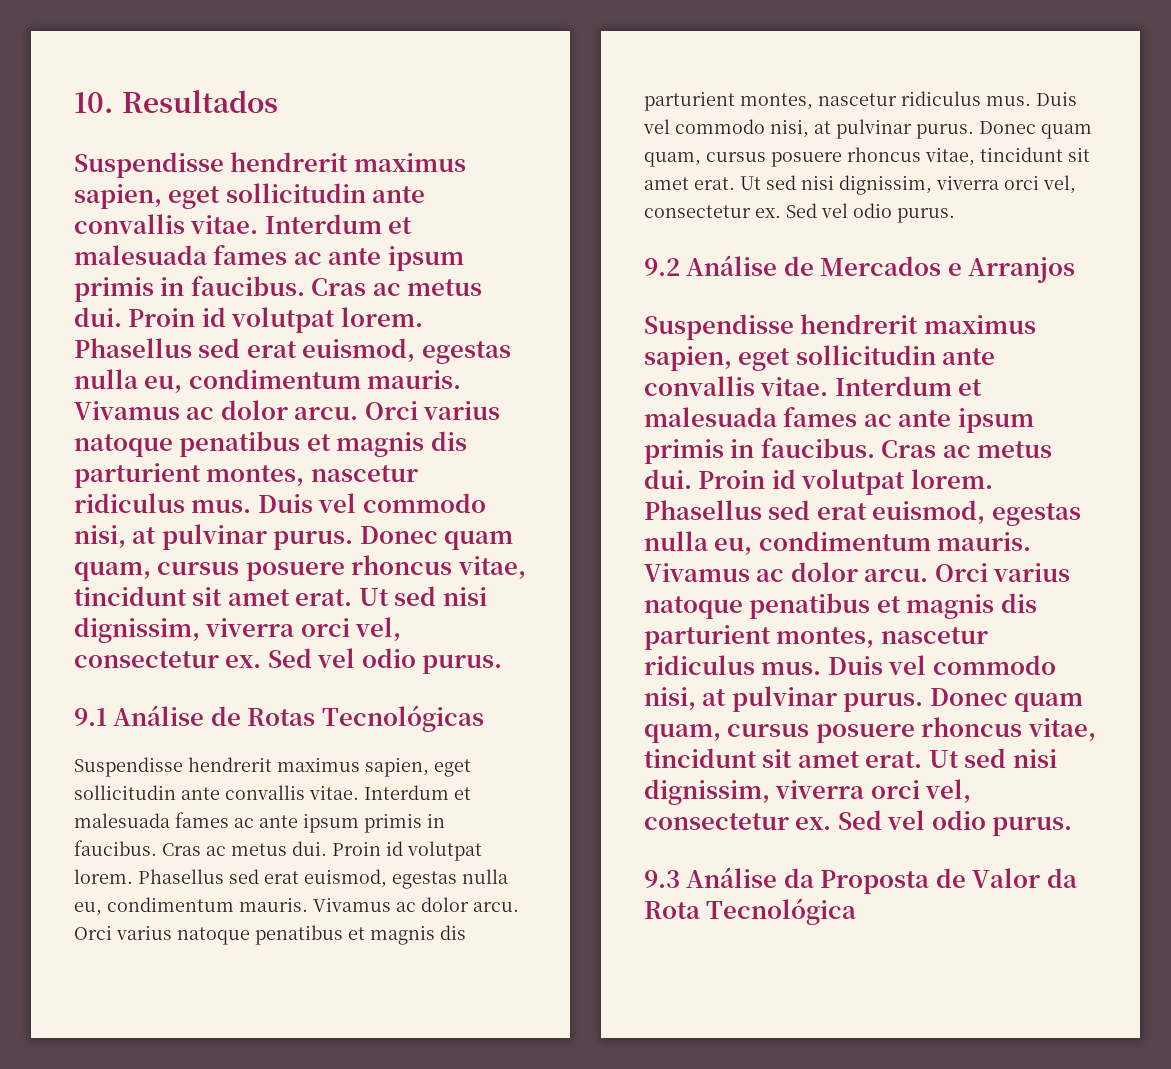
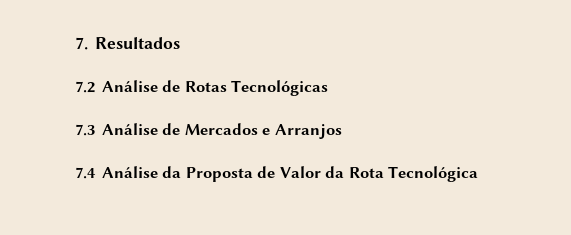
- 10. Resultados
- Suspendisse hendrerit maximus sapien, eget sollicitudin ante convallis vitae. Interdum et malesuada fames ac ante ipsum primis in faucibus. Cras ac metus dui. Proin id volutpat lorem. Phasellus sed erat euismod, egestas nulla eu, condimentum mauris. Vivamus ac dolor arcu. Orci varius natoque penatibus et magnis dis parturient montes, nascetur ridiculus mus. Duis vel commodo nisi, at pulvinar purus. Donec quam quam, cursus posuere rhoncus vitae, tincidunt sit amet erat. Ut sed nisi dignissim, viverra orci vel, consectetur ex. Sed vel odio purus.
- 9.1 Análise de Rotas Tecnológicas
- Suspendisse hendrerit maximus sapien, eget sollicitudin ante convallis vitae. Interdum et malesuada fames ac ante ipsum primis in faucibus. Cras ac metus dui. Proin id volutpat lorem. Phasellus sed erat euismod, egestas nulla eu, condimentum mauris. Vivamus ac dolor arcu. Orci varius natoque penatibus et magnis dis parturient montes, nascetur ridiculus mus. Duis vel commodo nisi, at pulvinar purus. Donec quam quam, cursus posuere rhoncus vitae, tincidunt sit amet erat. Ut sed nisi dignissim, viverra orci vel, consectetur ex. Sed vel odio purus.
- 9.2 Análise de Mercados e Arranjos
- Suspendisse hendrerit maximus sapien, eget sollicitudin ante convallis vitae. Interdum et malesuada fames ac ante ipsum primis in faucibus. Cras ac metus dui. Proin id volutpat lorem. Phasellus sed erat euismod, egestas nulla eu, condimentum mauris. Vivamus ac dolor arcu. Orci varius natoque penatibus et magnis dis parturient montes, nascetur ridiculus mus. Duis vel commodo nisi, at pulvinar purus. Donec quam quam, cursus posuere rhoncus vitae, tincidunt sit amet erat. Ut sed nisi dignissim, viverra orci vel, consectetur ex. Sed vel odio purus.
- 9.3 Análise da Proposta de Valor da Rota Tecnológica
+ 7. Resultados
+ 7.2 Análise de Rotas Tecnológicas
+ 7.3 Análise de Mercados e Arranjos
+ 7.4 Análise da Proposta de Valor da Rota Tecnológica

